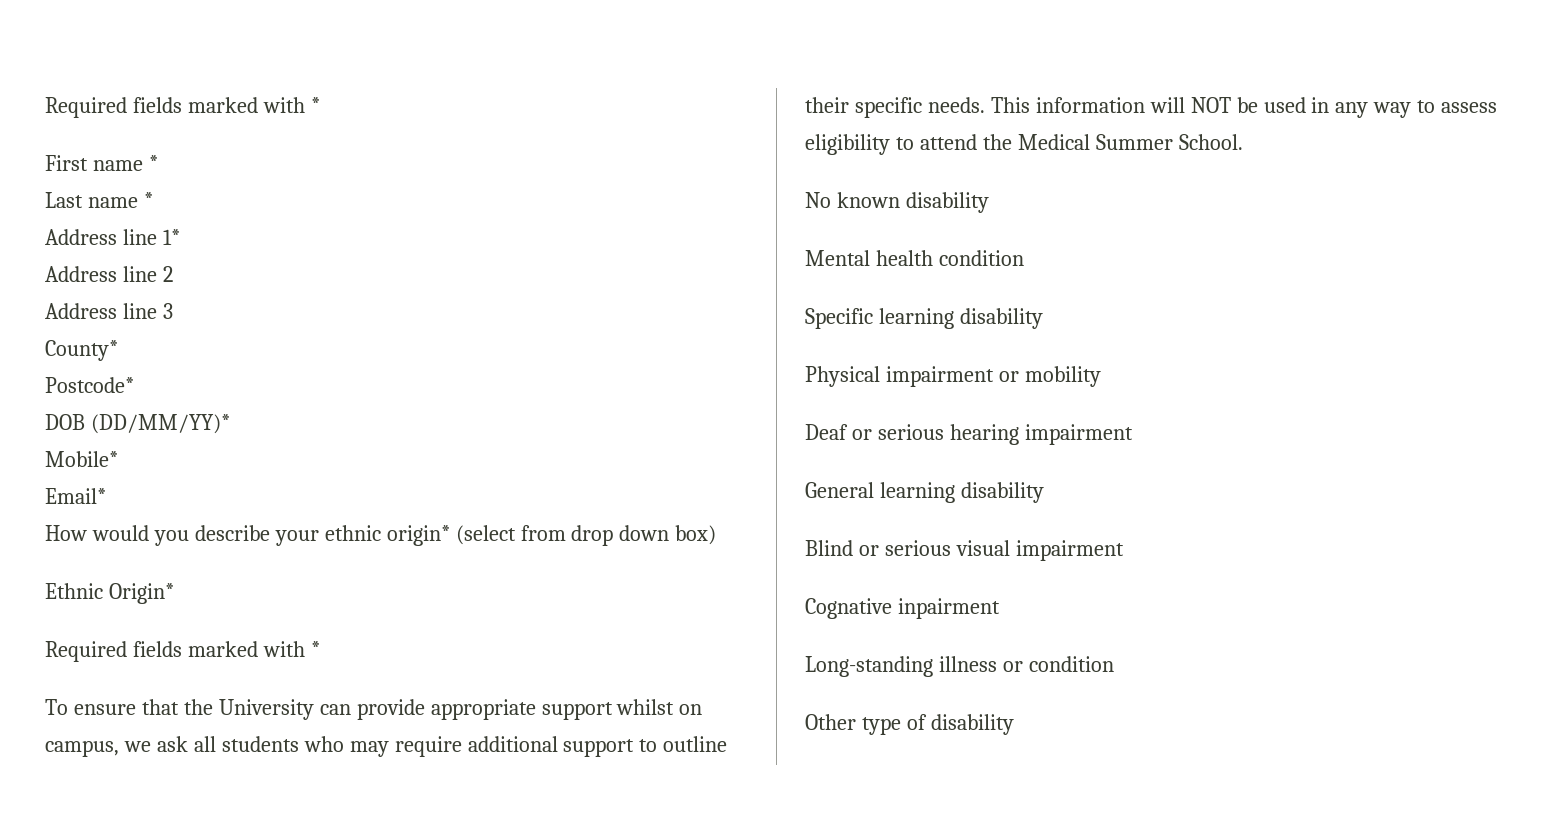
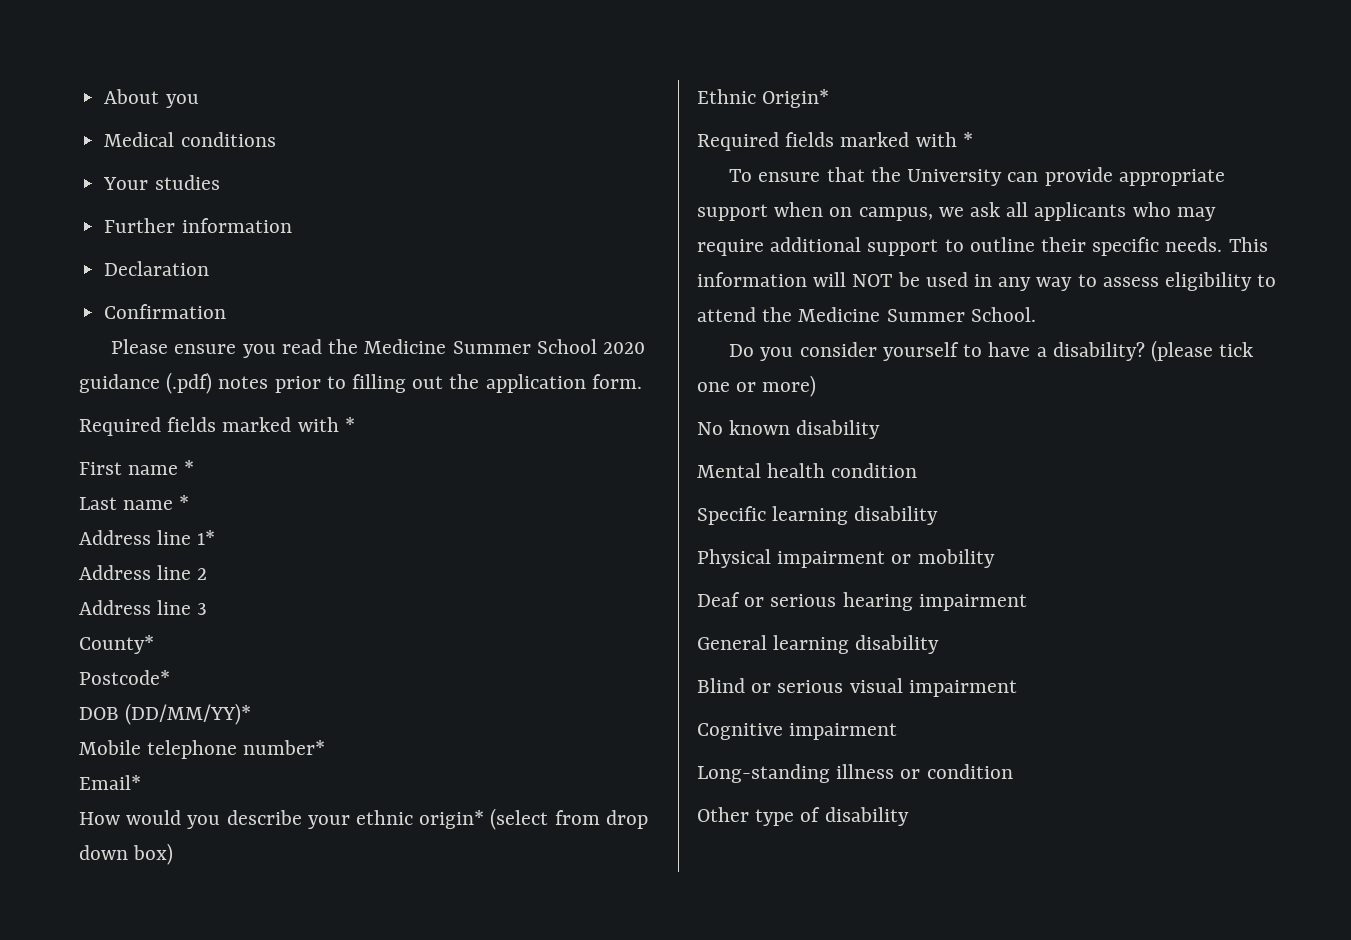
+ About you
+ Medical conditions
+ Your studies
+ Further information
+ Declaration
+ Confirmation
+ Please ensure you read the Medicine Summer School 2020 guidance (.pdf) notes prior to filling out the application form.
- Mobile*
+ Mobile telephone number*
- To ensure that the University can provide appropriate support whilst on campus, we ask all students who may require additional support to outline their specific needs.
+ To ensure that the University can provide appropriate support when on campus, we ask all applicants who may require additional support to outline their specific needs.
- This information will NOT be used in any way to assess eligibility to attend the Medical Summer School.
+ This information will NOT be used in any way to assess eligibility to attend the Medicine Summer School.
+ Do you consider yourself to have a disability? (please tick one or more)
- Cognative inpairment
+ Cognitive impairment

